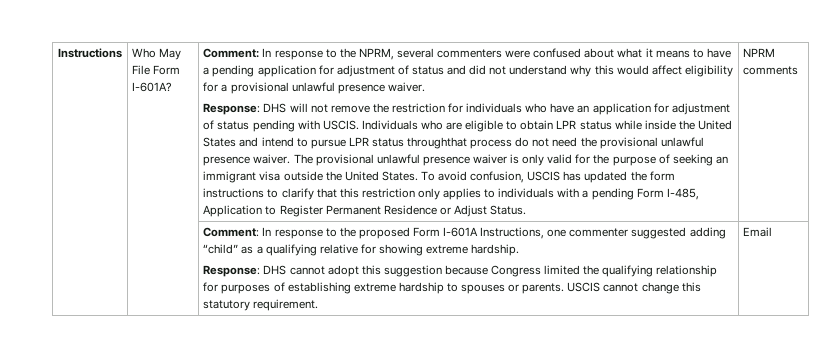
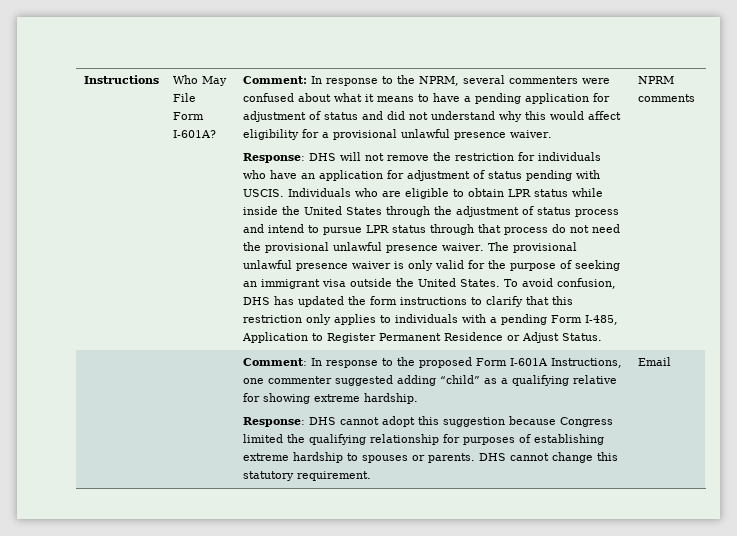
- Individuals who are eligible to obtain LPR status while inside the United States and intend to pursue LPR status throughthat process do not need the provisional unlawful presence waiver.
+ Individuals who are eligible to obtain LPR status while inside the United States through the adjustment of status process and intend to pursue LPR status through that process do not need the provisional unlawful presence waiver.
- To avoid confusion, USCIS has updated the form instructions to clarify that this restriction only applies to individuals with a pending Form I-485, Application to Register Permanent Residence or Adjust Status.
+ To avoid confusion, DHS has updated the form instructions to clarify that this restriction only applies to individuals with a pending Form I-485, Application to Register Permanent Residence or Adjust Status.
- USCIS cannot change this statutory requirement.
+ DHS cannot change this statutory requirement.

